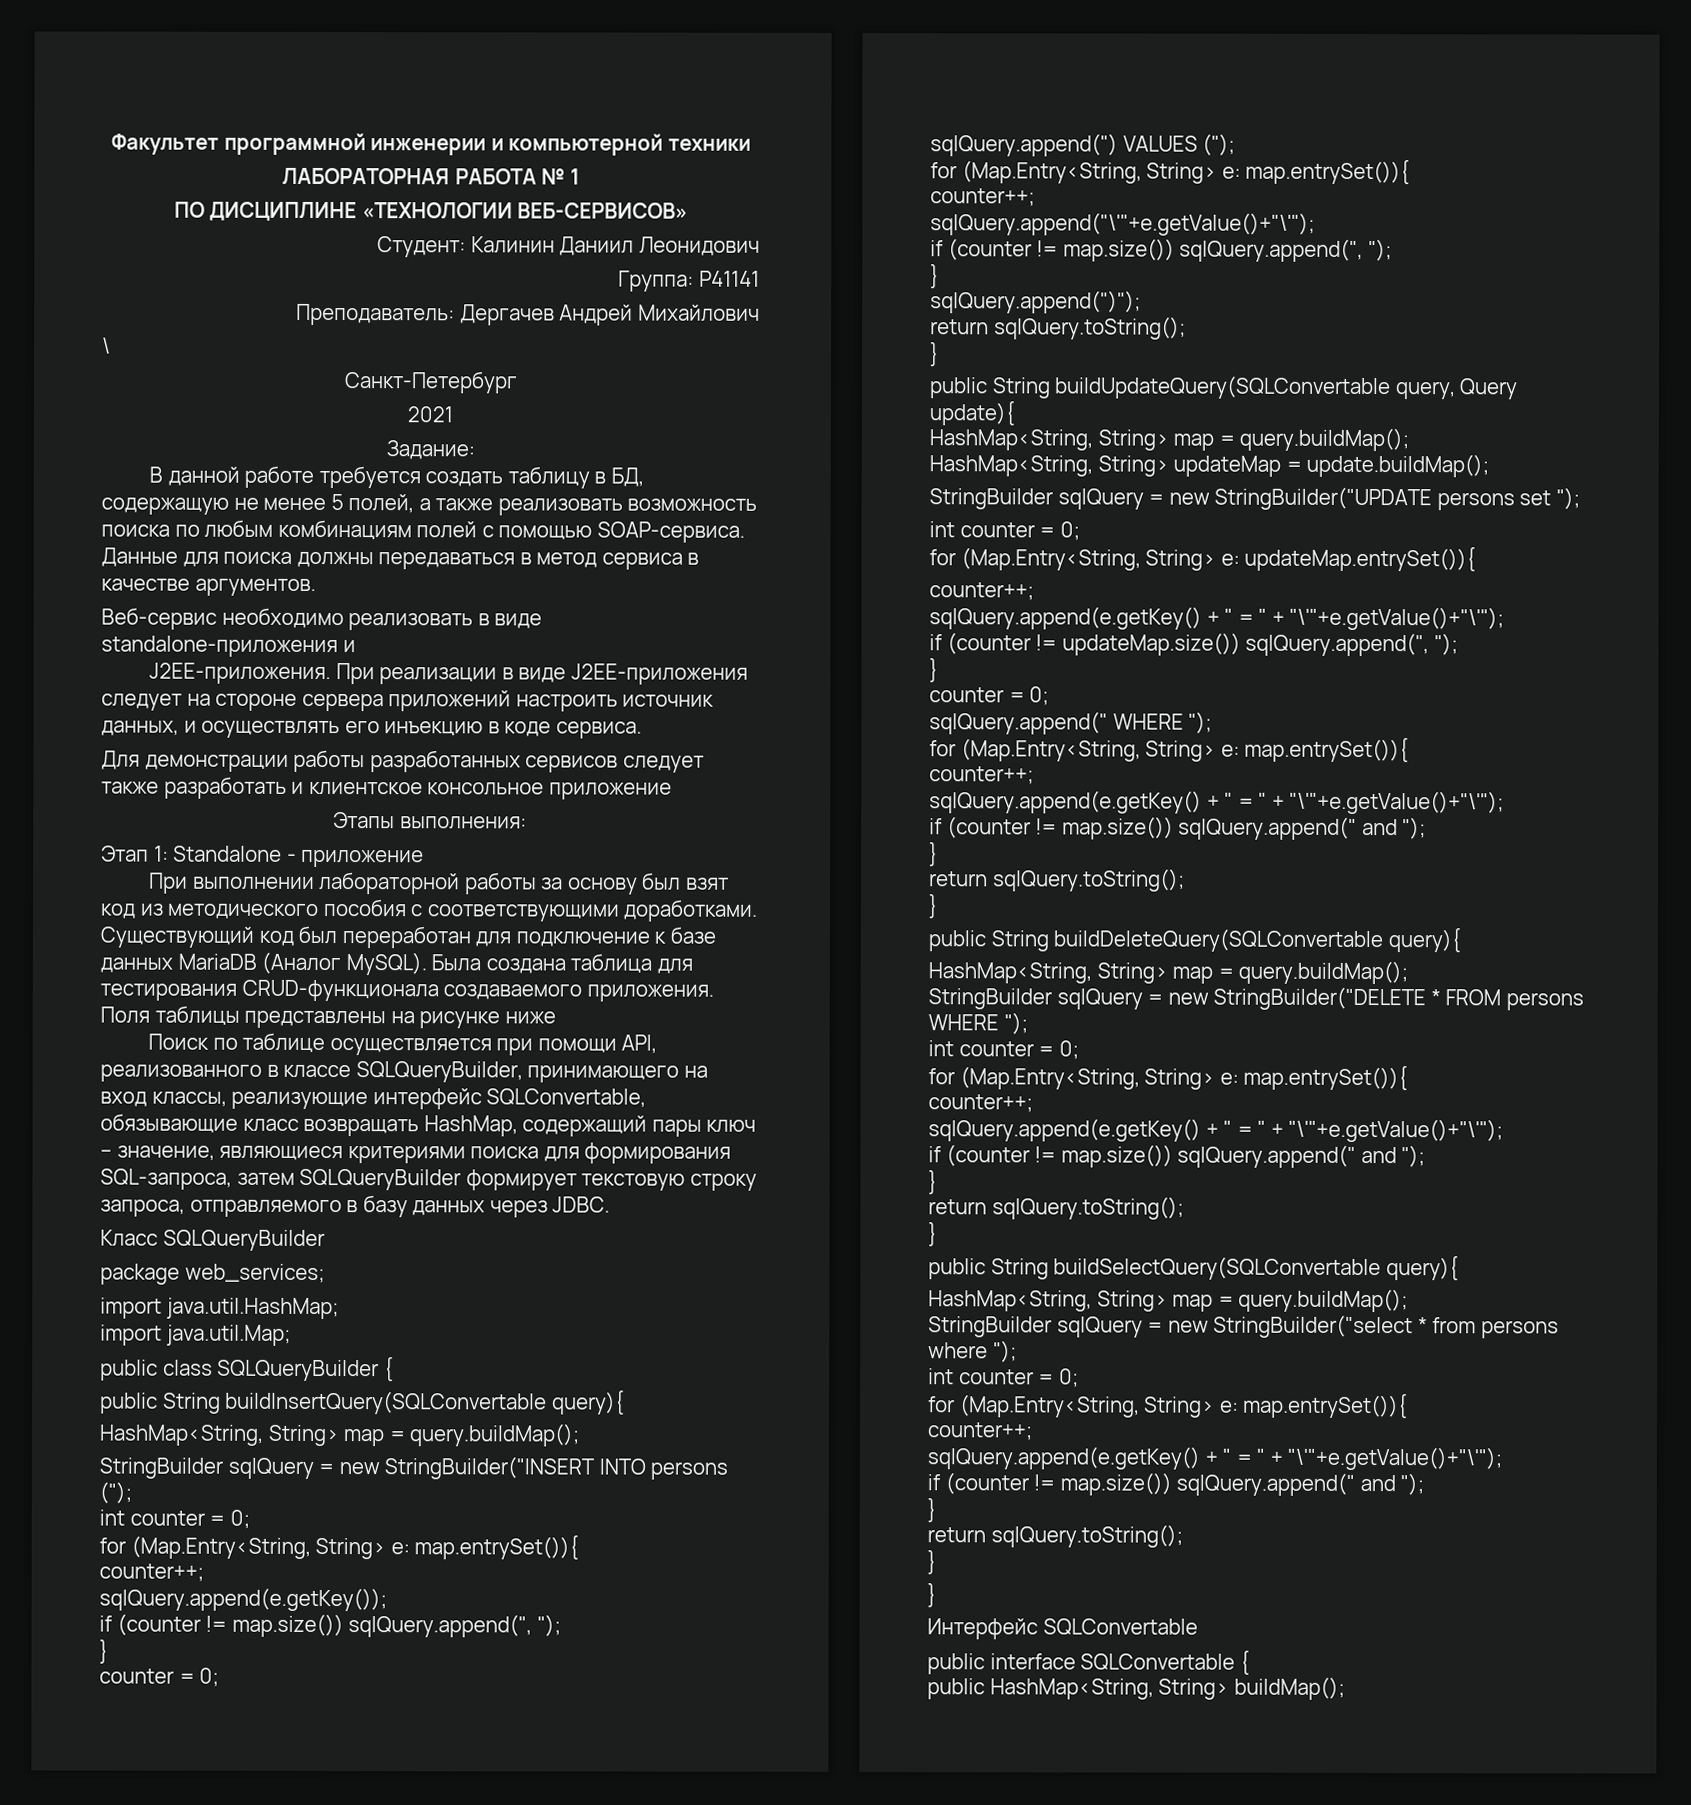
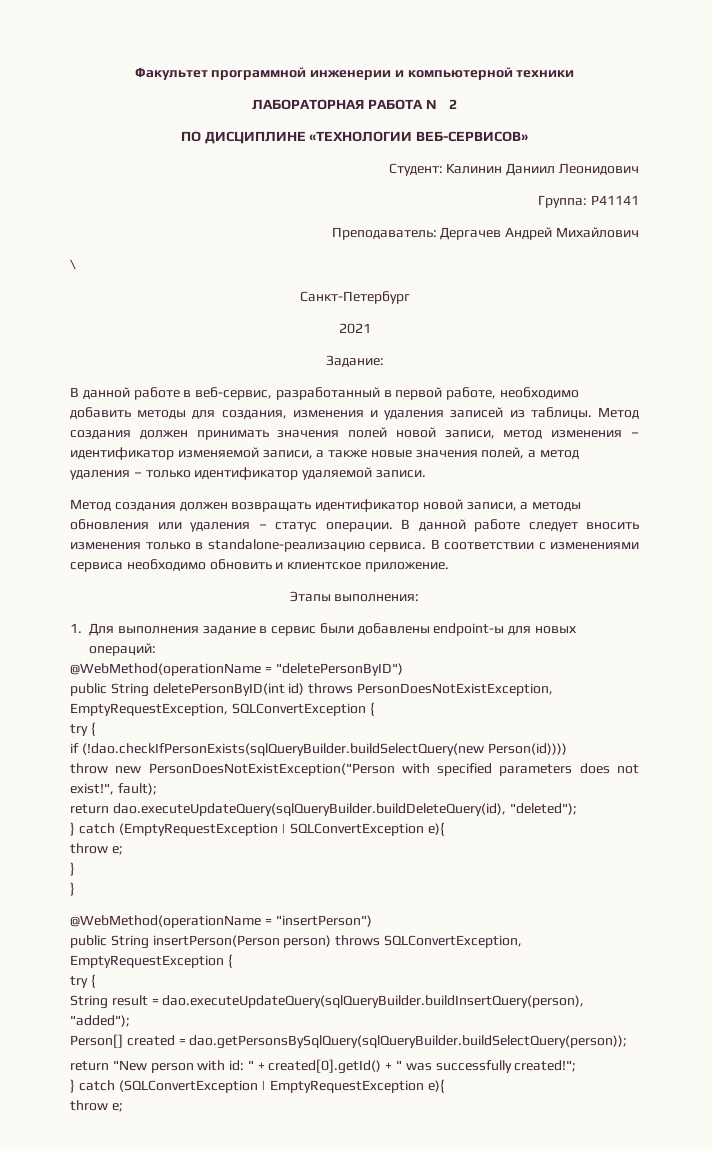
- ЛАБОРАТОРНАЯ РАБОТА № 1
+ ЛАБОРАТОРНАЯ РАБОТА № 2
- В данной работе требуется создать таблицу в БД, содержащую не менее 5 полей, а также реализовать возможность поиска по любым комбинациям полей с помощью SOAP-сервиса. Данные для поиска должны передаваться в метод сервиса в качестве аргументов.
- Веб-сервис необходимо реализовать в виде standalone-приложения и
- J2EE-приложения. При реализации в виде J2EE-приложения следует на стороне сервера приложений настроить источник данных, и осуществлять его инъекцию в коде сервиса.
- Для демонстрации работы разработанных сервисов следует также разработать и клиентское консольное приложение
+ В данной работе в веб-сервис, разработанный в первой работе, необходимо добавить методы для создания, изменения и удаления записей из таблицы. Метод создания должен принимать значения полей новой записи, метод изменения – идентификатор изменяемой записи, а также новые значения полей, а метод удаления – только идентификатор удаляемой записи.
+ Метод создания должен возвращать идентификатор новой записи, а методы обновления или удаления – статус операции. В данной работе следует вносить изменения только в standalone-реализацию сервиса. В соответствии с изменениями сервиса необходимо обновить и клиентское приложение.
  Этапы выполнения:
- Этап 1: Standalone - приложение
- При выполнении лабораторной работы за основу был взят код из методического пособия с соответствующими доработками. Существующий код был переработан для подключение к базе данных MariaDB (Аналог MySQL). Была создана таблица для тестирования CRUD-функционала создаваемого приложения. Поля таблицы представлены на рисунке ниже
- Поиск по таблице осуществляется при помощи API, реализованного в классе SQLQueryBuilder, принимающего на вход классы, реализующие интерфейс SQLConvertable, обязывающие класс возвращать HashMap, содержащий пары ключ – значение, являющиеся критериями поиска для формирования SQL-запроса, затем SQLQueryBuilder формирует текстовую строку запроса, отправляемого в базу данных через JDBC.
- Класс SQLQueryBuilder
- package web_services;
- import java.util.HashMap;
- import java.util.Map;
- public class SQLQueryBuilder {
- public String buildInsertQuery(SQLConvertable query){
- HashMap<String, String> map = query.buildMap();
- StringBuilder sqlQuery = new StringBuilder("INSERT INTO persons (");
- int counter = 0;
- for (Map.Entry<String, String> e: map.entrySet()){
- counter++;
- sqlQuery.append(e.getKey());
- if (counter != map.size()) sqlQuery.append(", ");
- }
- counter = 0;
- sqlQuery.append(") VALUES (");
- for (Map.Entry<String, String> e: map.entrySet()){
- counter++;
- sqlQuery.append("\'"+e.getValue()+"\'");
- if (counter != map.size()) sqlQuery.append(", ");
- }
- sqlQuery.append(")");
- return sqlQuery.toString();
- }
- public String buildUpdateQuery(SQLConvertable query, Query update){
- HashMap<String, String> map = query.buildMap();
- HashMap<String, String> updateMap = update.buildMap();
- StringBuilder sqlQuery = new StringBuilder("UPDATE persons set ");
- int counter = 0;
- for (Map.Entry<String, String> e: updateMap.entrySet()){
- counter++;
- sqlQuery.append(e.getKey() + " = " + "\'"+e.getValue()+"\'");
- if (counter != updateMap.size()) sqlQuery.append(", ");
- }
- counter = 0;
- sqlQuery.append(" WHERE ");
- for (Map.Entry<String, String> e: map.entrySet()){
- counter++;
- sqlQuery.append(e.getKey() + " = " + "\'"+e.getValue()+"\'");
- if (counter != map.size()) sqlQuery.append(" and ");
- }
- return sqlQuery.toString();
- }
- public String buildDeleteQuery(SQLConvertable query){
- HashMap<String, String> map = query.buildMap();
- StringBuilder sqlQuery = new StringBuilder("DELETE * FROM persons WHERE ");
- int counter = 0;
- for (Map.Entry<String, String> e: map.entrySet()){
- counter++;
- sqlQuery.append(e.getKey() + " = " + "\'"+e.getValue()+"\'");
- if (counter != map.size()) sqlQuery.append(" and ");
- }
- return sqlQuery.toString();
- }
- public String buildSelectQuery(SQLConvertable query){
- HashMap<String, String> map = query.buildMap();
- StringBuilder sqlQuery = new StringBuilder("select * from persons where ");
- int counter = 0;
- for (Map.Entry<String, String> e: map.entrySet()){
- counter++;
- sqlQuery.append(e.getKey() + " = " + "\'"+e.getValue()+"\'");
- if (counter != map.size()) sqlQuery.append(" and ");
- }
- return sqlQuery.toString();
+ 1. Для выполнения задание в сервис были добавлены endpoint-ы для новых операций:
+ @WebMethod(operationName = "deletePersonByID")
+ public String deletePersonByID(int id) throws PersonDoesNotExistException, EmptyRequestException, SQLConvertException {
+ try {
+ if (!dao.checkIfPersonExists(sqlQueryBuilder.buildSelectQuery(new Person(id))))
+ throw new PersonDoesNotExistException("Person with specified parameters does not exist!", fault);
+ return dao.executeUpdateQuery(sqlQueryBuilder.buildDeleteQuery(id), "deleted");
+ } catch (EmptyRequestException | SQLConvertException e){
+ throw e;
  }
  }
- Интерфейс SQLConvertable
- public interface SQLConvertable {
- public HashMap<String, String> buildMap();
+ @WebMethod(operationName = "insertPerson")
+ public String insertPerson(Person person) throws SQLConvertException, EmptyRequestException {
+ try {
+ String result = dao.executeUpdateQuery(sqlQueryBuilder.buildInsertQuery(person), "added");
+ Person[] created = dao.getPersonsBySqlQuery(sqlQueryBuilder.buildSelectQuery(person));
+ return "New person with id: " + created[0].getId() + " was successfully created!";
+ } catch (SQLConvertException | EmptyRequestException e){
+ throw e;

